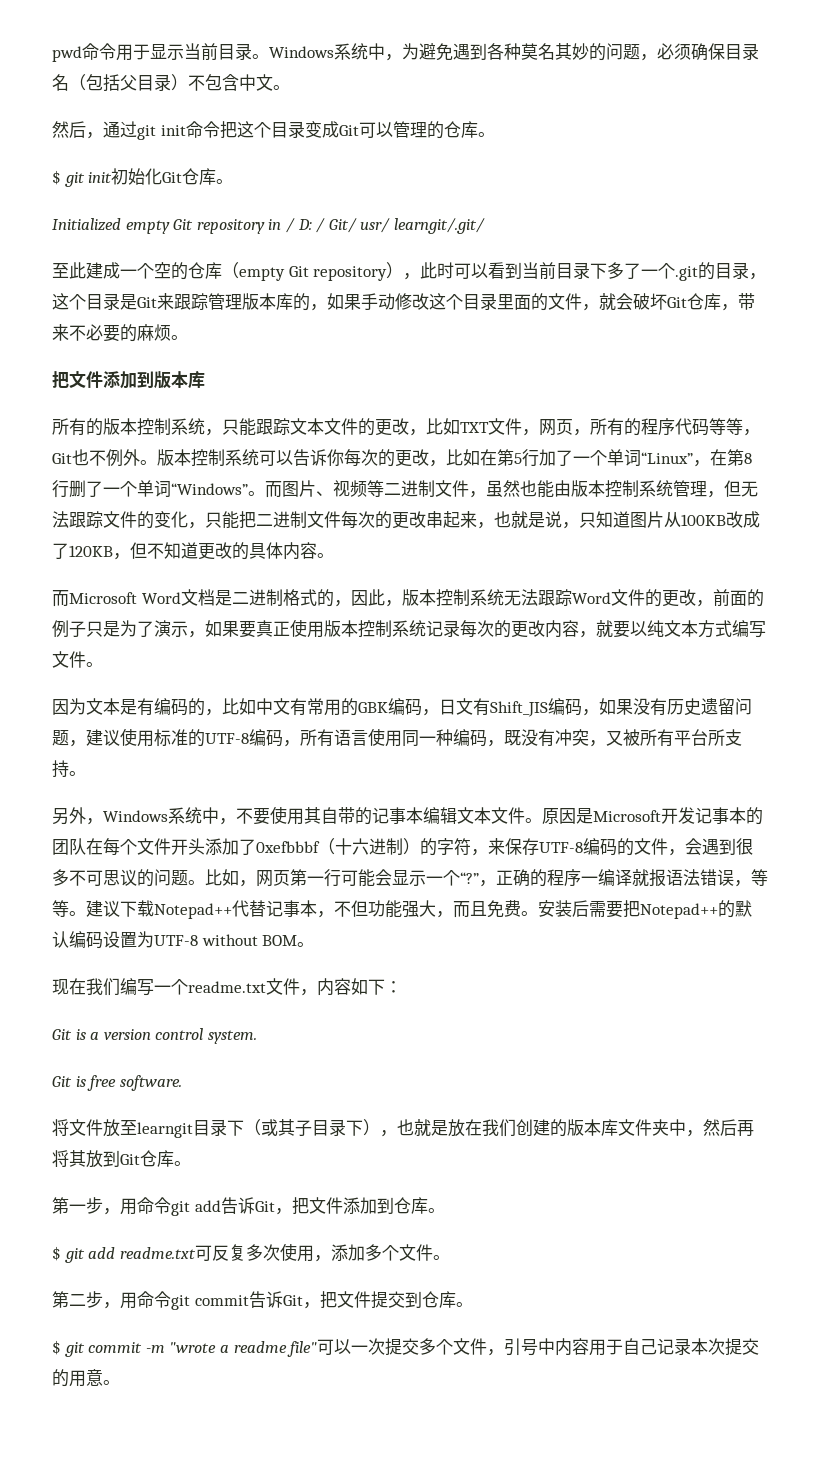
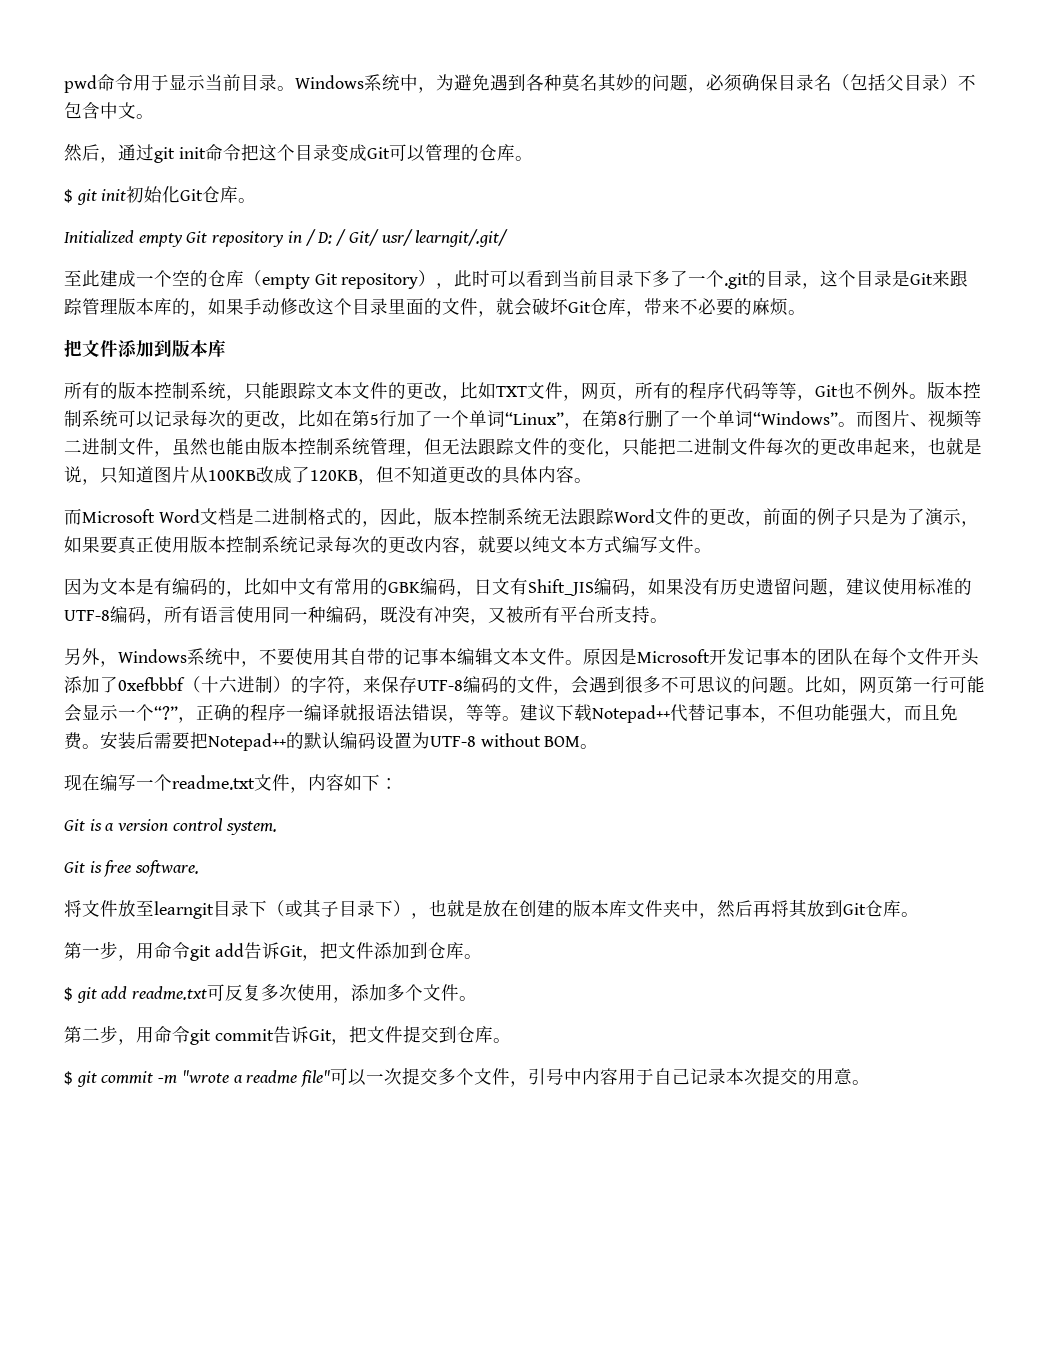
- 版本控制系统可以告诉你每次的更改，比如在第5行加了一个单词“Linux”，在第8行删了一个单词“Windows”。
+ 版本控制系统可以记录每次的更改，比如在第5行加了一个单词“Linux”，在第8行删了一个单词“Windows”。
- 现在我们编写一个readme.txt文件，内容如下：
+ 现在编写一个readme.txt文件，内容如下：
- 将文件放至learngit目录下（或其子目录下），也就是放在我们创建的版本库文件夹中，然后再将其放到Git仓库。
+ 将文件放至learngit目录下（或其子目录下），也就是放在创建的版本库文件夹中，然后再将其放到Git仓库。

